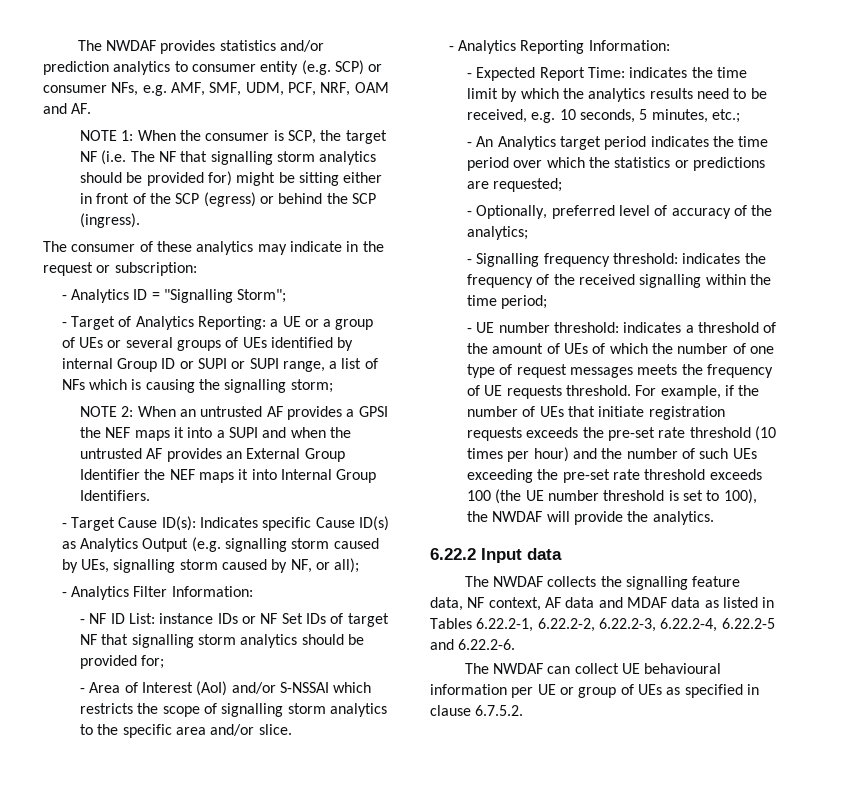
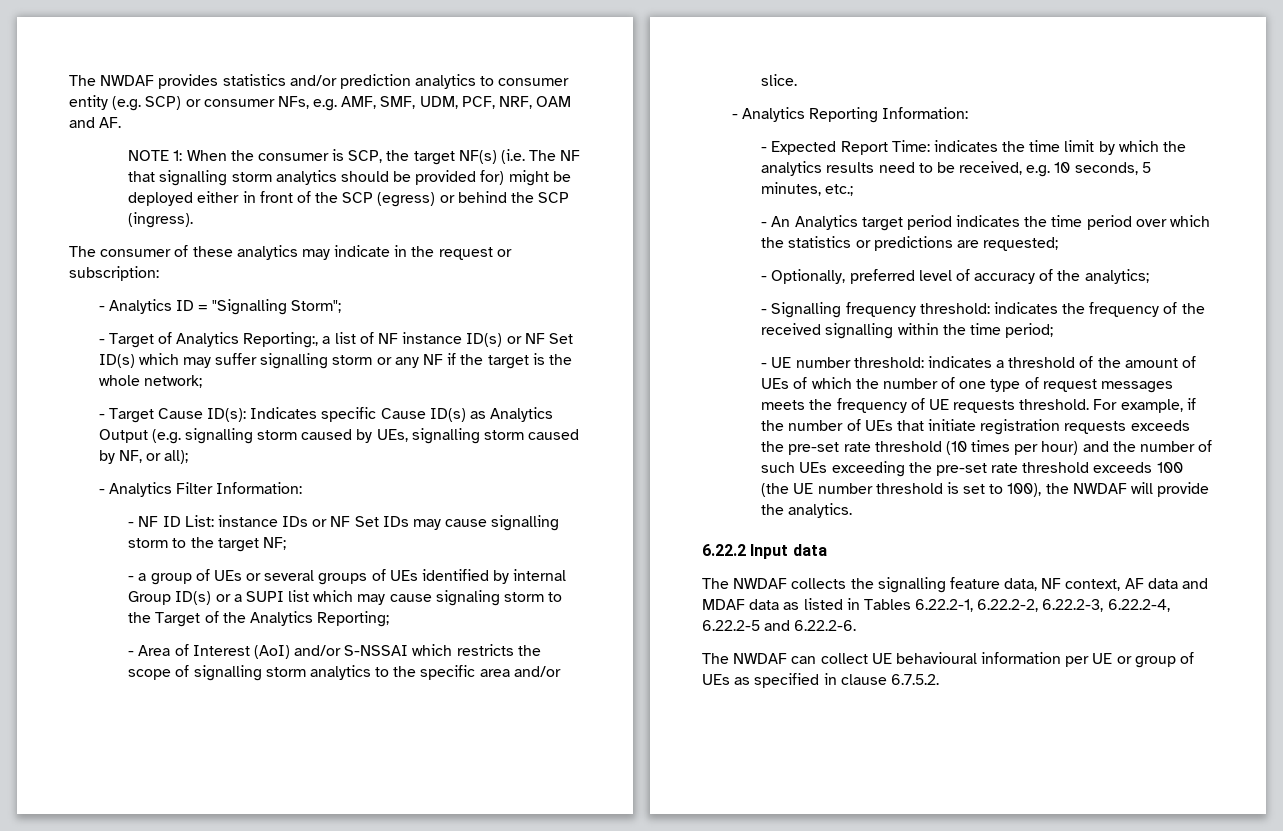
- NOTE 1: When the consumer is SCP, the target NF (i.e. The NF that signalling storm analytics should be provided for) might be sitting either in front of the SCP (egress) or behind the SCP (ingress).
+ NOTE 1: When the consumer is SCP, the target NF(s) (i.e. The NF that signalling storm analytics should be provided for) might be deployed either in front of the SCP (egress) or behind the SCP (ingress).
- - Target of Analytics Reporting: a UE or a group of UEs or several groups of UEs identified by internal Group ID or SUPI or SUPI range, a list of NFs which is causing the signalling storm;
- NOTE 2: When an untrusted AF provides a GPSI the NEF maps it into a SUPI and when the untrusted AF provides an External Group Identifier the NEF maps it into Internal Group Identifiers.
+ - Target of Analytics Reporting:, a list of NF instance ID(s) or NF Set ID(s) which may suffer signalling storm or any NF if the target is the whole network;
- - NF ID List: instance IDs or NF Set IDs of target NF that signalling storm analytics should be provided for;
+ - NF ID List: instance IDs or NF Set IDs may cause signalling storm to the target NF;
+ - a group of UEs or several groups of UEs identified by internal Group ID(s) or a SUPI list which may cause signaling storm to the Target of the Analytics Reporting;

